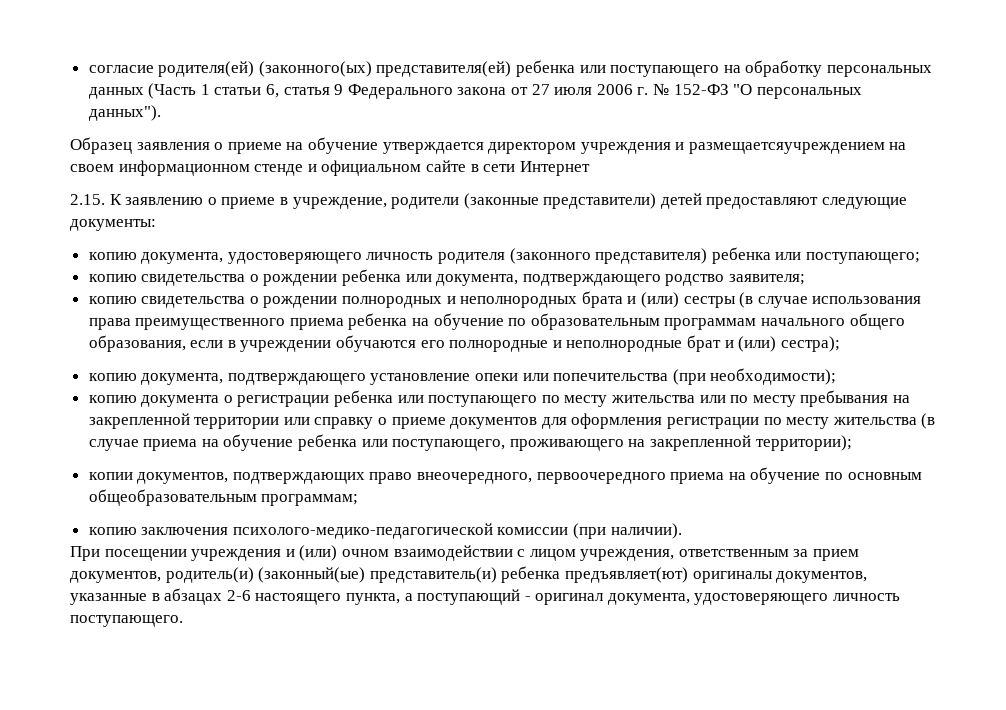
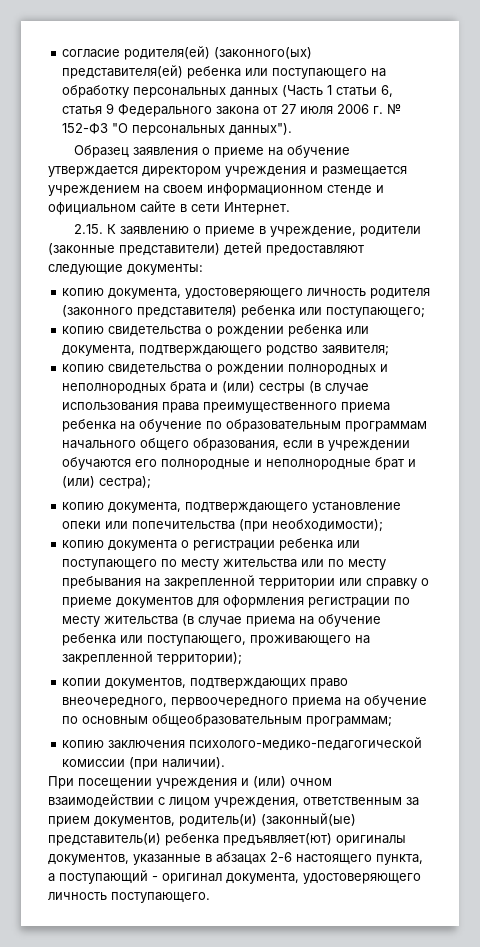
- Образец заявления о приеме на обучение утверждается директором учреждения и размещаетсяучреждением на своем информационном стенде и официальном сайте в сети Интернет
+ Образец заявления о приеме на обучение утверждается директором учреждения и размещается учреждением на своем информационном стенде и официальном сайте в сети Интернет.

